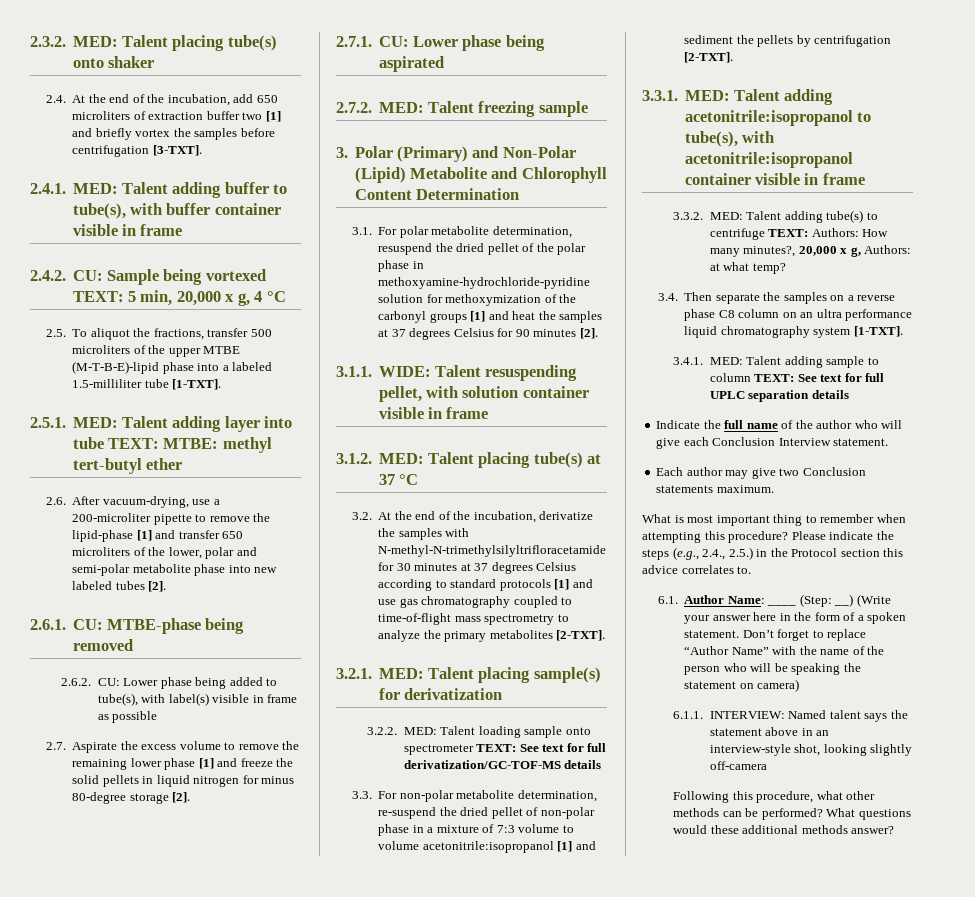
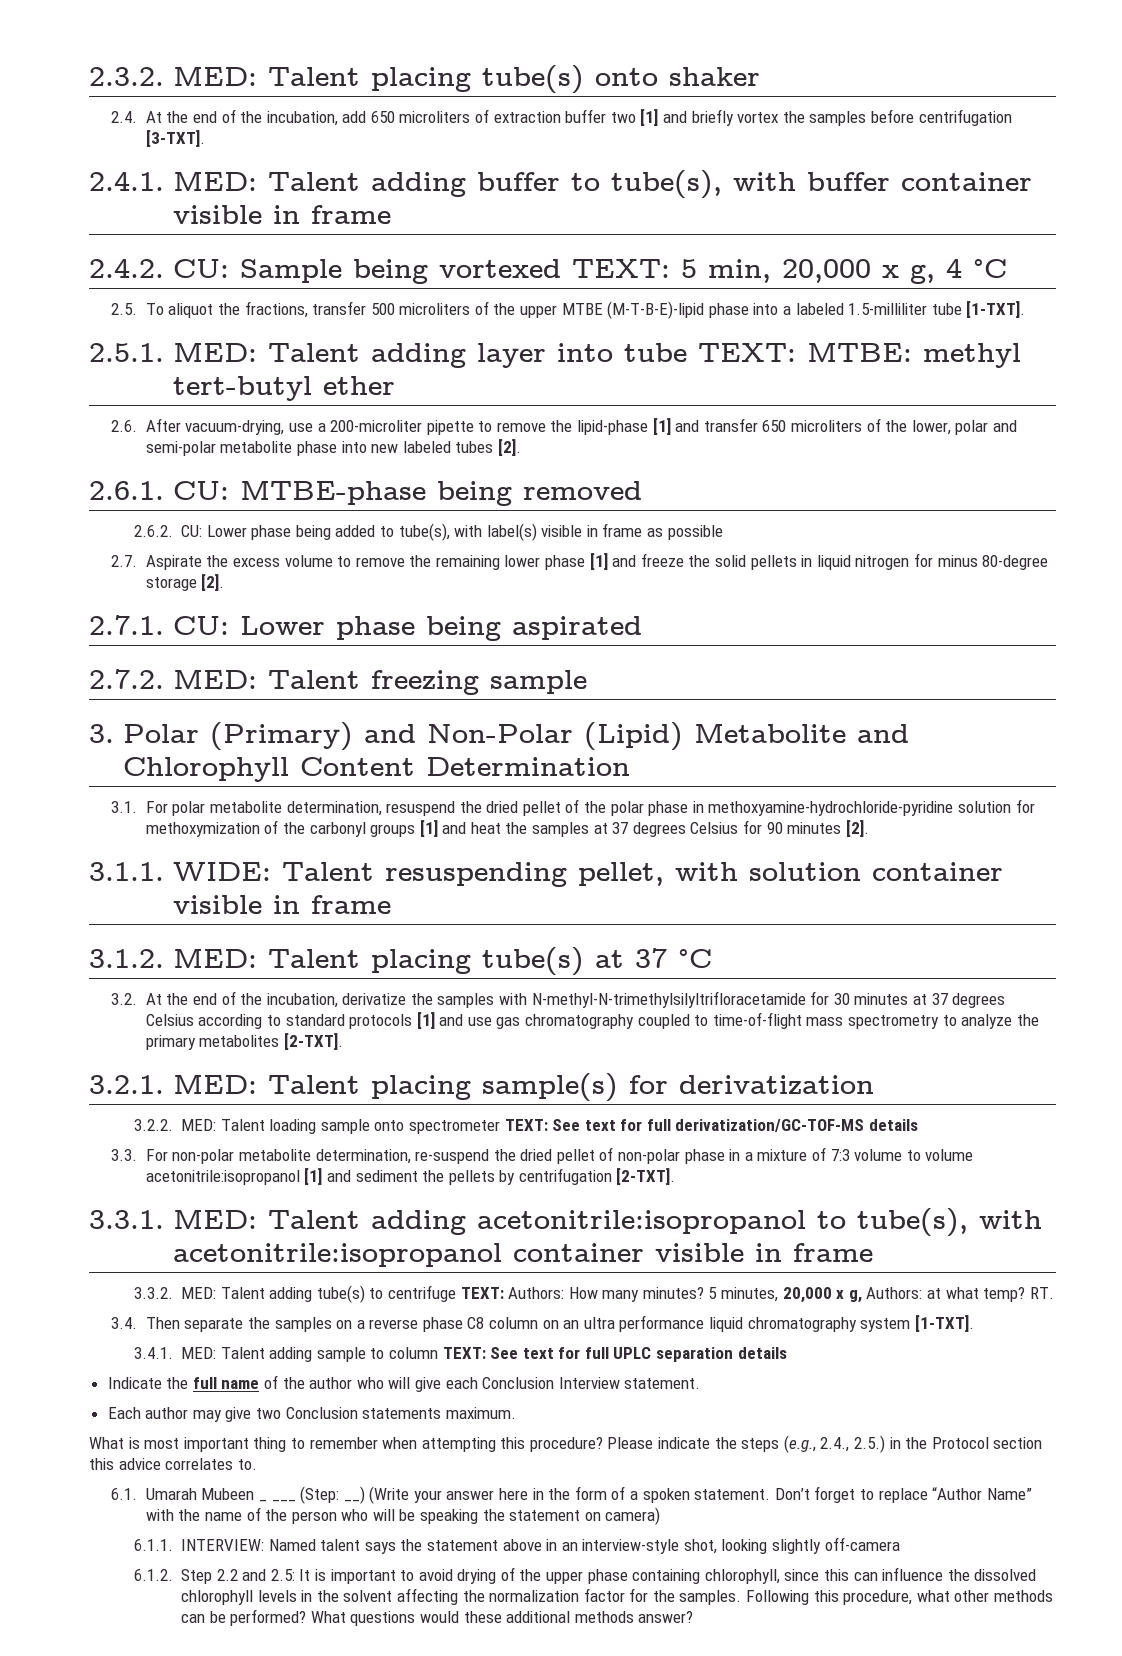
- 3.3.2. MED: Talent adding tube(s) to centrifuge TEXT: Authors: How many minutes?, 20,000 x g, Authors: at what temp?
+ 3.3.2. MED: Talent adding tube(s) to centrifuge TEXT: Authors: How many minutes? 5 minutes, 20,000 x g, Authors: at what temp? RT.
- 6.1. Author Name: ____ (Step: __) (Write your answer here in the form of a spoken statement.
+ 6.1. Umarah Mubeen _ ___ (Step: __) (Write your answer here in the form of a spoken statement.
+ 6.1.2. Step 2.2 and 2.5: It is important to avoid drying of the upper phase containing chlorophyll, since this can influence the dissolved chlorophyll levels in the solvent affecting the normalization factor for the samples.

